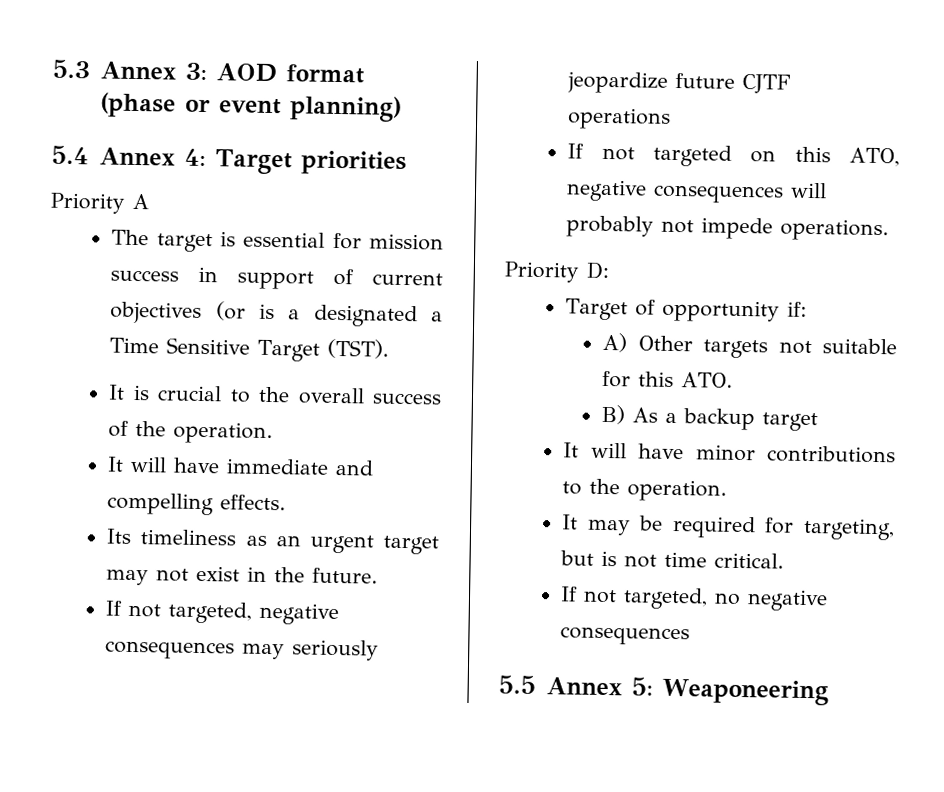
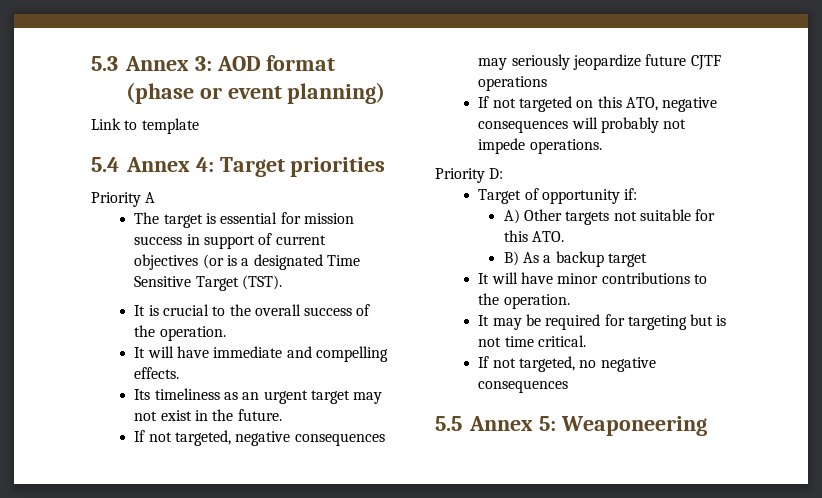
+ Link to template
- The target is essential for mission success in support of current objectives (or is a designated a Time Sensitive Target (TST).
+ The target is essential for mission success in support of current objectives (or is a designated Time Sensitive Target (TST).
- It may be required for targeting, but is not time critical.
+ It may be required for targeting but is not time critical.

